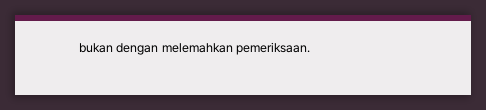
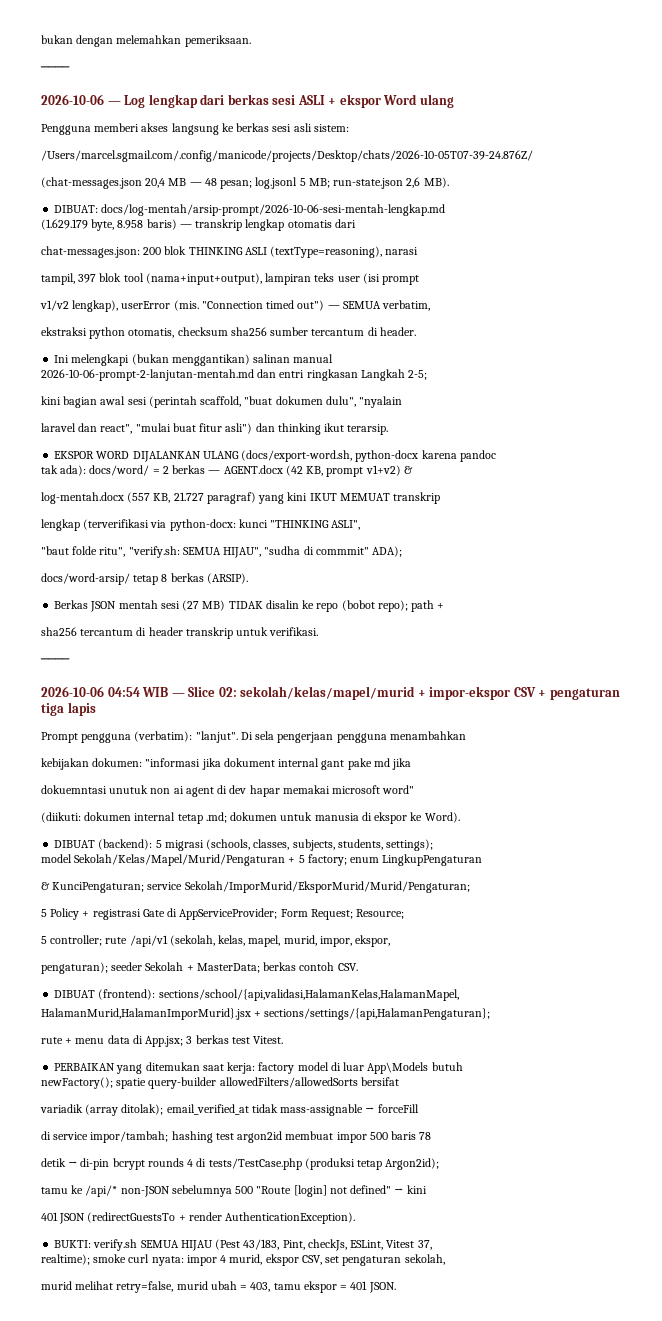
  bukan dengan melemahkan pemeriksaan.
+ ────
+ 2026-10-06 — Log lengkap dari berkas sesi ASLI + ekspor Word ulang
+ Pengguna memberi akses langsung ke berkas sesi asli sistem:
+ /Users/marcel.sgmail.com/.config/manicode/projects/Desktop/chats/2026-10-05T07-39-24.876Z/
+ (chat-messages.json 20,4 MB — 48 pesan; log.jsonl 5 MB; run-state.json 2,6 MB).
+ DIBUAT: docs/log-mentah/arsip-prompt/2026-10-06-sesi-mentah-lengkap.md
+ (1.629.179 byte, 8.958 baris) — transkrip lengkap otomatis dari
+ chat-messages.json: 200 blok THINKING ASLI (textType=reasoning), narasi
+ tampil, 397 blok tool (nama+input+output), lampiran teks user (isi prompt
+ v1/v2 lengkap), userError (mis. "Connection timed out") — SEMUA verbatim,
+ ekstraksi python otomatis, checksum sha256 sumber tercantum di header.
+ Ini melengkapi (bukan menggantikan) salinan manual
+ 2026-10-06-prompt-2-lanjutan-mentah.md dan entri ringkasan Langkah 2-5;
+ kini bagian awal sesi (perintah scaffold, "buat dokumen dulu", "nyalain
+ laravel dan react", "mulai buat fitur asli") dan thinking ikut terarsip.
+ EKSPOR WORD DIJALANKAN ULANG (docs/export-word.sh, python-docx karena pandoc
+ tak ada): docs/word/ = 2 berkas — AGENT.docx (42 KB, prompt v1+v2) &
+ log-mentah.docx (557 KB, 21.727 paragraf) yang kini IKUT MEMUAT transkrip
+ lengkap (terverifikasi via python-docx: kunci "THINKING ASLI",
+ "baut folde ritu", "verify.sh: SEMUA HIJAU", "sudha di commmit" ADA);
+ docs/word-arsip/ tetap 8 berkas (ARSIP).
+ Berkas JSON mentah sesi (27 MB) TIDAK disalin ke repo (bobot repo); path +
+ sha256 tercantum di header transkrip untuk verifikasi.
+ ────
+ 2026-10-06 04:54 WIB — Slice 02: sekolah/kelas/mapel/murid + impor-ekspor CSV + pengaturan tiga lapis
+ Prompt pengguna (verbatim): "lanjut". Di sela pengerjaan pengguna menambahkan
+ kebijakan dokumen: "informasi jika dokument internal gant pake md jika
+ dokuemntasi unutuk non ai agent di dev hapar memakai microsoft word"
+ (diikuti: dokumen internal tetap .md; dokumen untuk manusia di ekspor ke Word).
+ DIBUAT (backend): 5 migrasi (schools, classes, subjects, students, settings);
+ model Sekolah/Kelas/Mapel/Murid/Pengaturan + 5 factory; enum LingkupPengaturan
+ & KunciPengaturan; service Sekolah/ImporMurid/EksporMurid/Murid/Pengaturan;
+ 5 Policy + registrasi Gate di AppServiceProvider; Form Request; Resource;
+ 5 controller; rute /api/v1 (sekolah, kelas, mapel, murid, impor, ekspor,
+ pengaturan); seeder Sekolah + MasterData; berkas contoh CSV.
+ DIBUAT (frontend): sections/school/{api,validasi,HalamanKelas,HalamanMapel,
+ HalamanMurid,HalamanImporMurid}.jsx + sections/settings/{api,HalamanPengaturan};
+ rute + menu data di App.jsx; 3 berkas test Vitest.
+ PERBAIKAN yang ditemukan saat kerja: factory model di luar App\Models butuh
+ newFactory(); spatie query-builder allowedFilters/allowedSorts bersifat
+ variadik (array ditolak); email_verified_at tidak mass-assignable → forceFill
+ di service impor/tambah; hashing test argon2id membuat impor 500 baris 78
+ detik → di-pin bcrypt rounds 4 di tests/TestCase.php (produksi tetap Argon2id);
+ tamu ke /api/* non-JSON sebelumnya 500 "Route [login] not defined" → kini
+ 401 JSON (redirectGuestsTo + render AuthenticationException).
+ BUKTI: verify.sh SEMUA HIJAU (Pest 43/183, Pint, checkJs, ESLint, Vitest 37,
+ realtime); smoke curl nyata: impor 4 murid, ekspor CSV, set pengaturan sekolah,
+ murid melihat retry=false, murid ubah = 403, tamu ekspor = 401 JSON.

